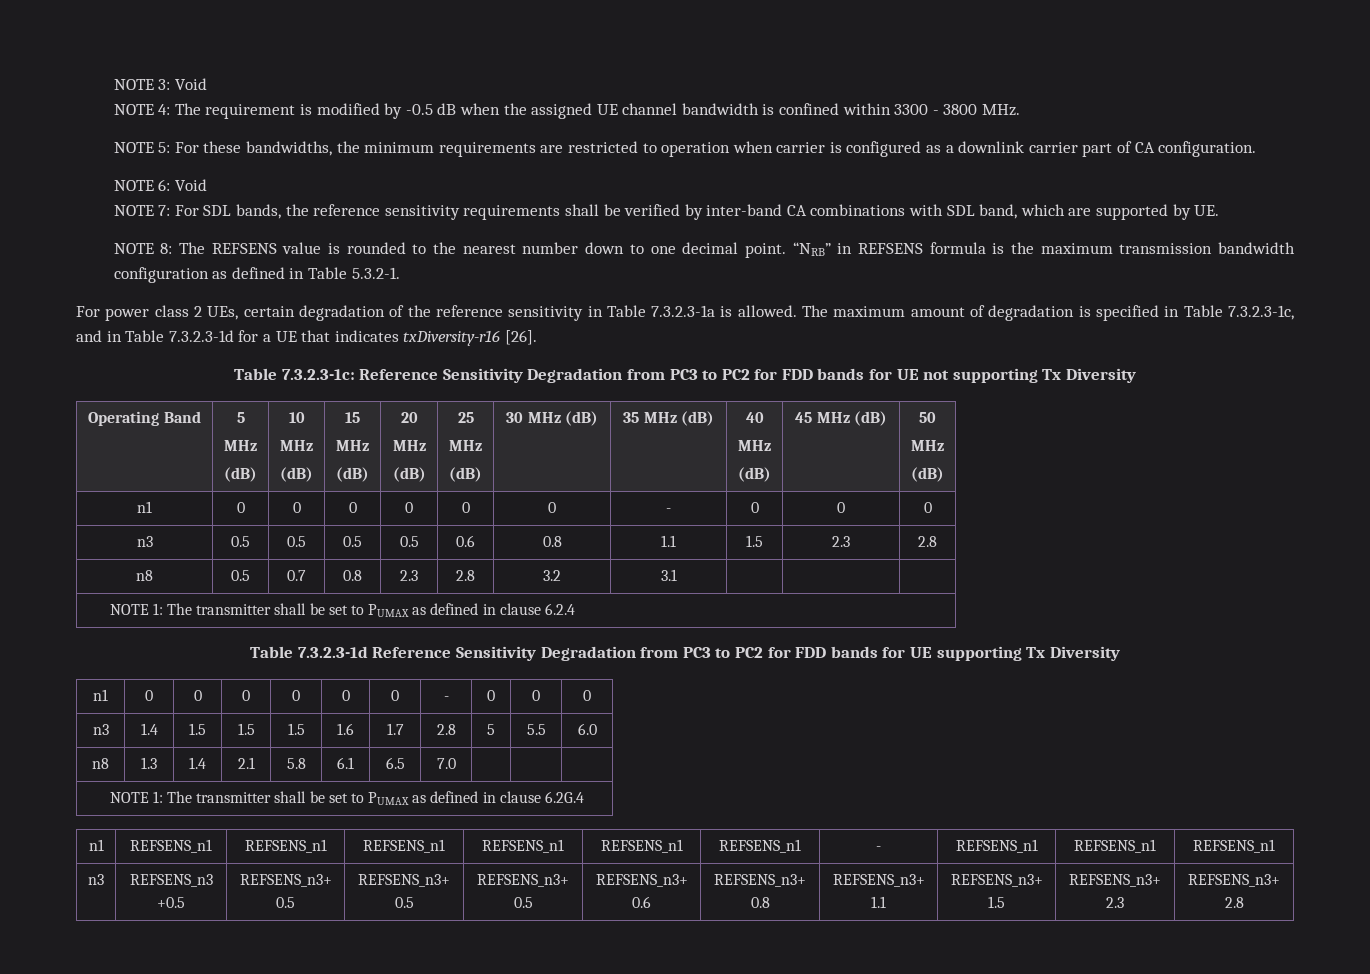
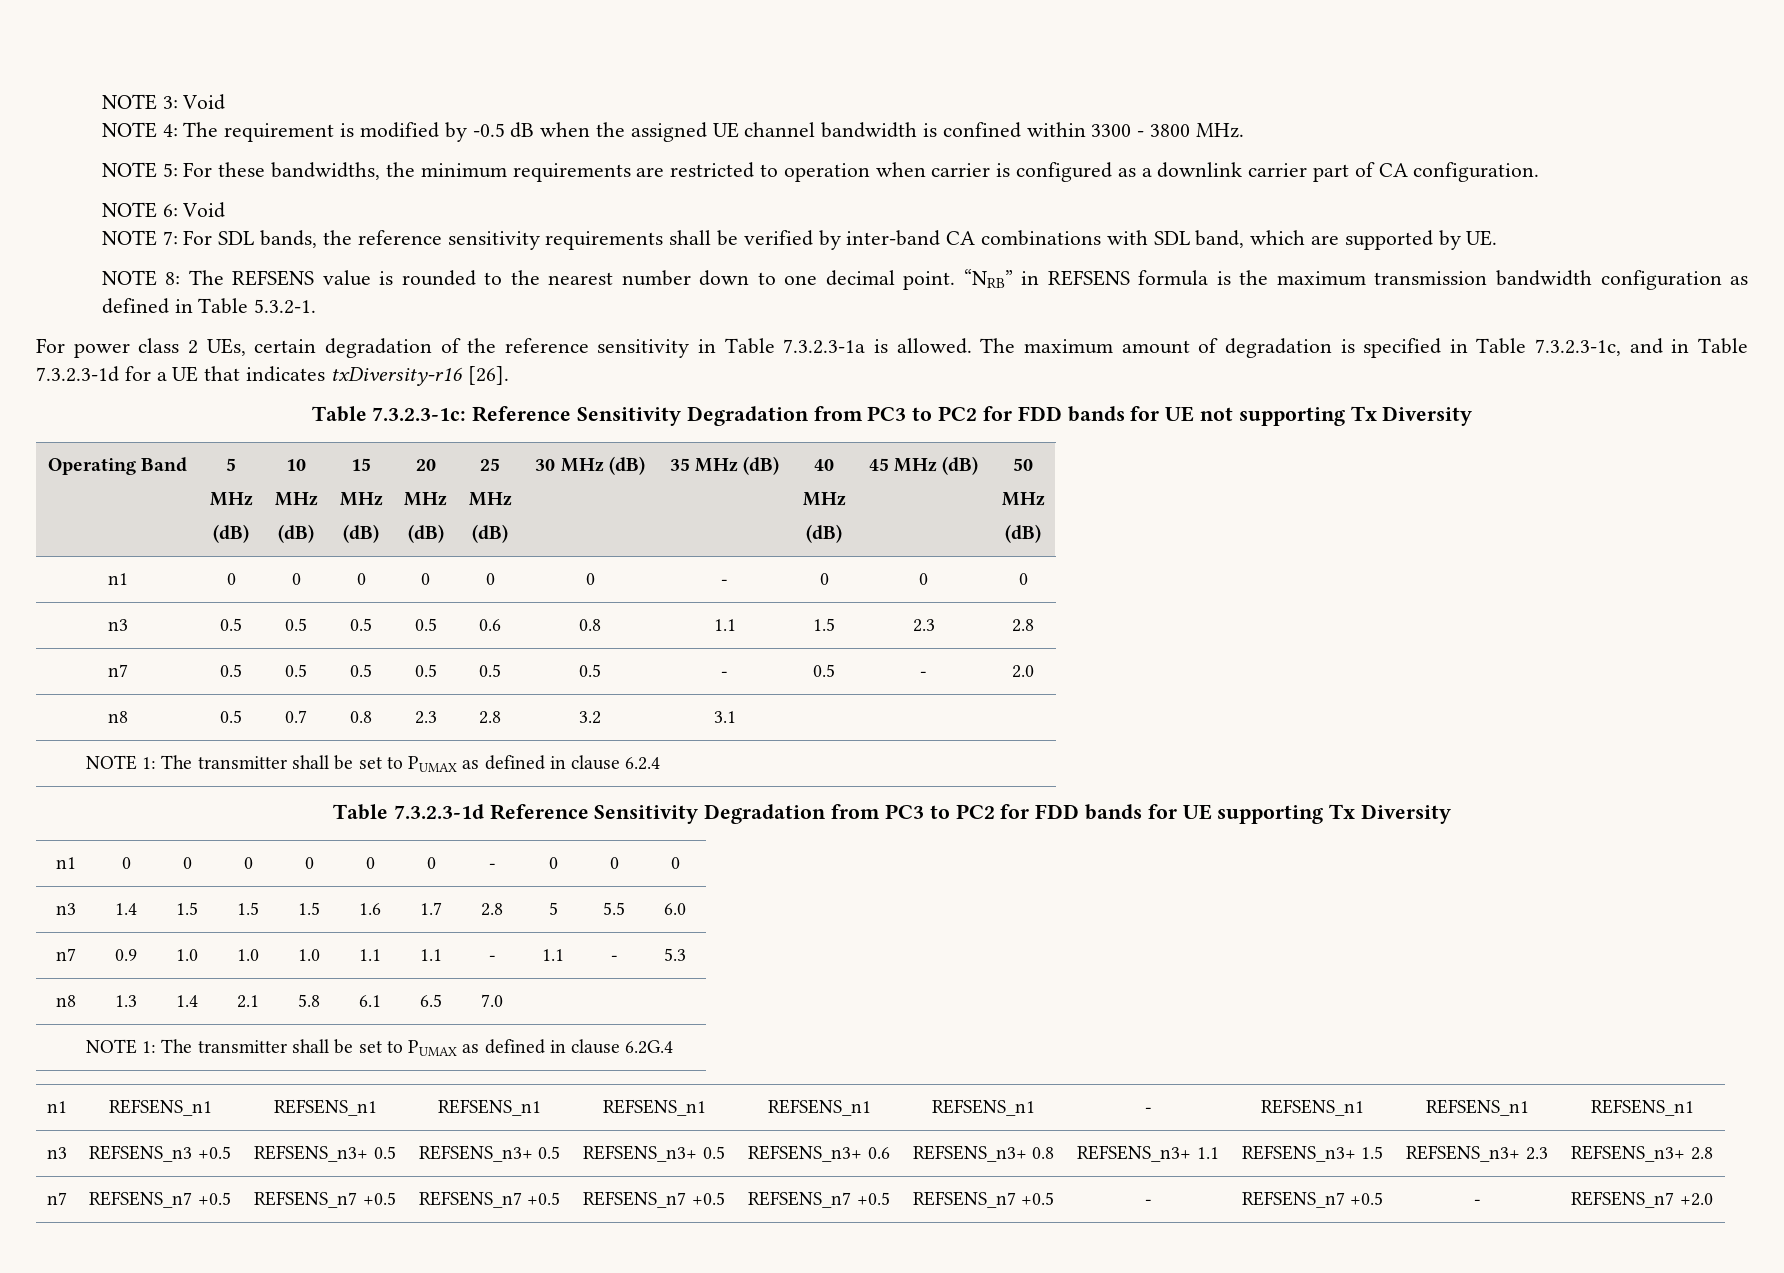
+ n7 | 0.5 | 0.5 | 0.5 | 0.5 | 0.5 | 0.5 | - | 0.5 | - | 2.0
+ n7 | 0.9 | 1.0 | 1.0 | 1.0 | 1.1 | 1.1 | - | 1.1 | - | 5.3
+ n7 | REFSENS_n7 +0.5 | REFSENS_n7 +0.5 | REFSENS_n7 +0.5 | REFSENS_n7 +0.5 | REFSENS_n7 +0.5 | REFSENS_n7 +0.5 | - | REFSENS_n7 +0.5 | - | REFSENS_n7 +2.0

